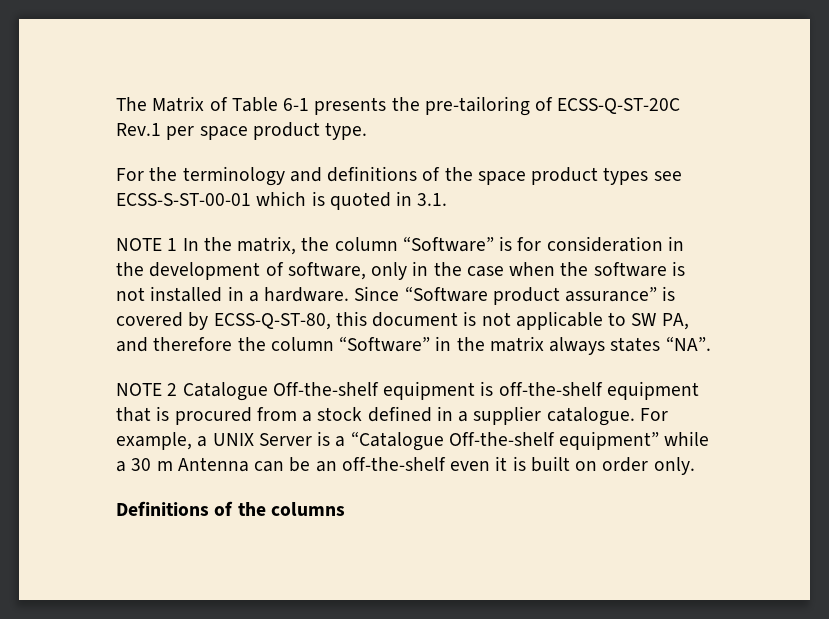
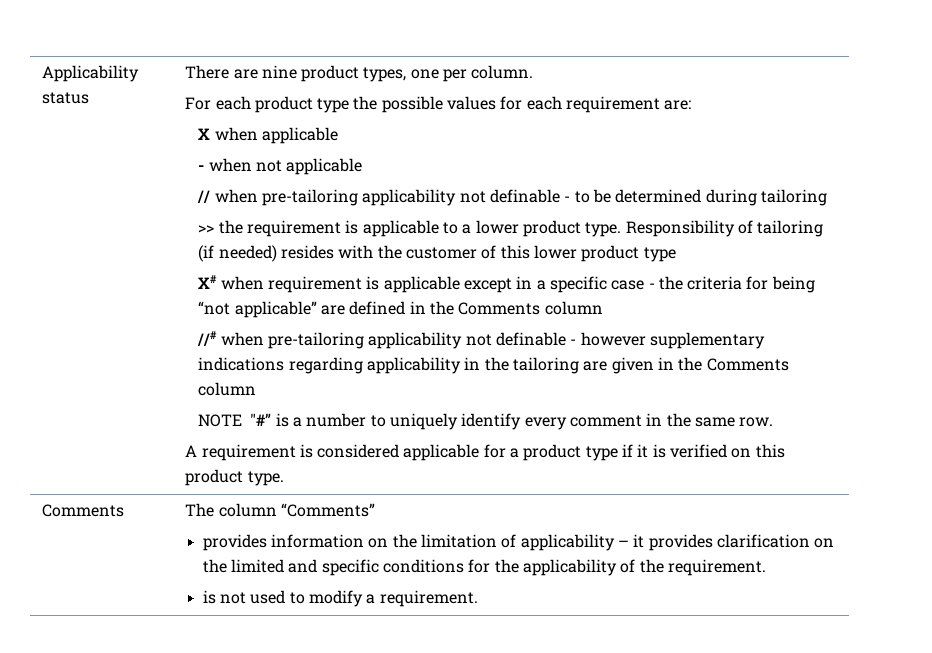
- The Matrix of Table 6-1 presents the pre-tailoring of ECSS-Q-ST-20C Rev.1 per space product type.
- For the terminology and definitions of the space product types see ECSS-S-ST-00-01 which is quoted in 3.1.
- NOTE 1 In the matrix, the column “Software” is for consideration in the development of software, only in the case when the software is not installed in a hardware. Since “Software product assurance” is covered by ECSS-Q-ST-80, this document is not applicable to SW PA, and therefore the column “Software” in the matrix always states “NA”.
- NOTE 2 Catalogue Off-the-shelf equipment is off-the-shelf equipment that is procured from a stock defined in a supplier catalogue. For example, a UNIX Server is a “Catalogue Off-the-shelf equipment” while a 30 m Antenna can be an off-the-shelf even it is built on order only.
- Definitions of the columns
+ Applicability status | There are nine product types, one per column.
+ For each product type the possible values for each requirement are:
+ X when applicable
+ - when not applicable
+ // when pre-tailoring applicability not definable - to be determined during tailoring
+ >> the requirement is applicable to a lower product type. Responsibility of tailoring (if needed) resides with the customer of this lower product type
+ X# when requirement is applicable except in a specific case - the criteria for being “not applicable” are defined in the Comments column
+ //# when pre-tailoring applicability not definable - however supplementary indications regarding applicability in the tailoring are given in the Comments column
+ NOTE "#” is a number to uniquely identify every comment in the same row.
+ A requirement is considered applicable for a product type if it is verified on this product type.
+ Comments | The column “Comments”
+ provides information on the limitation of applicability – it provides clarification on the limited and specific conditions for the applicability of the requirement.
+ is not used to modify a requirement.

